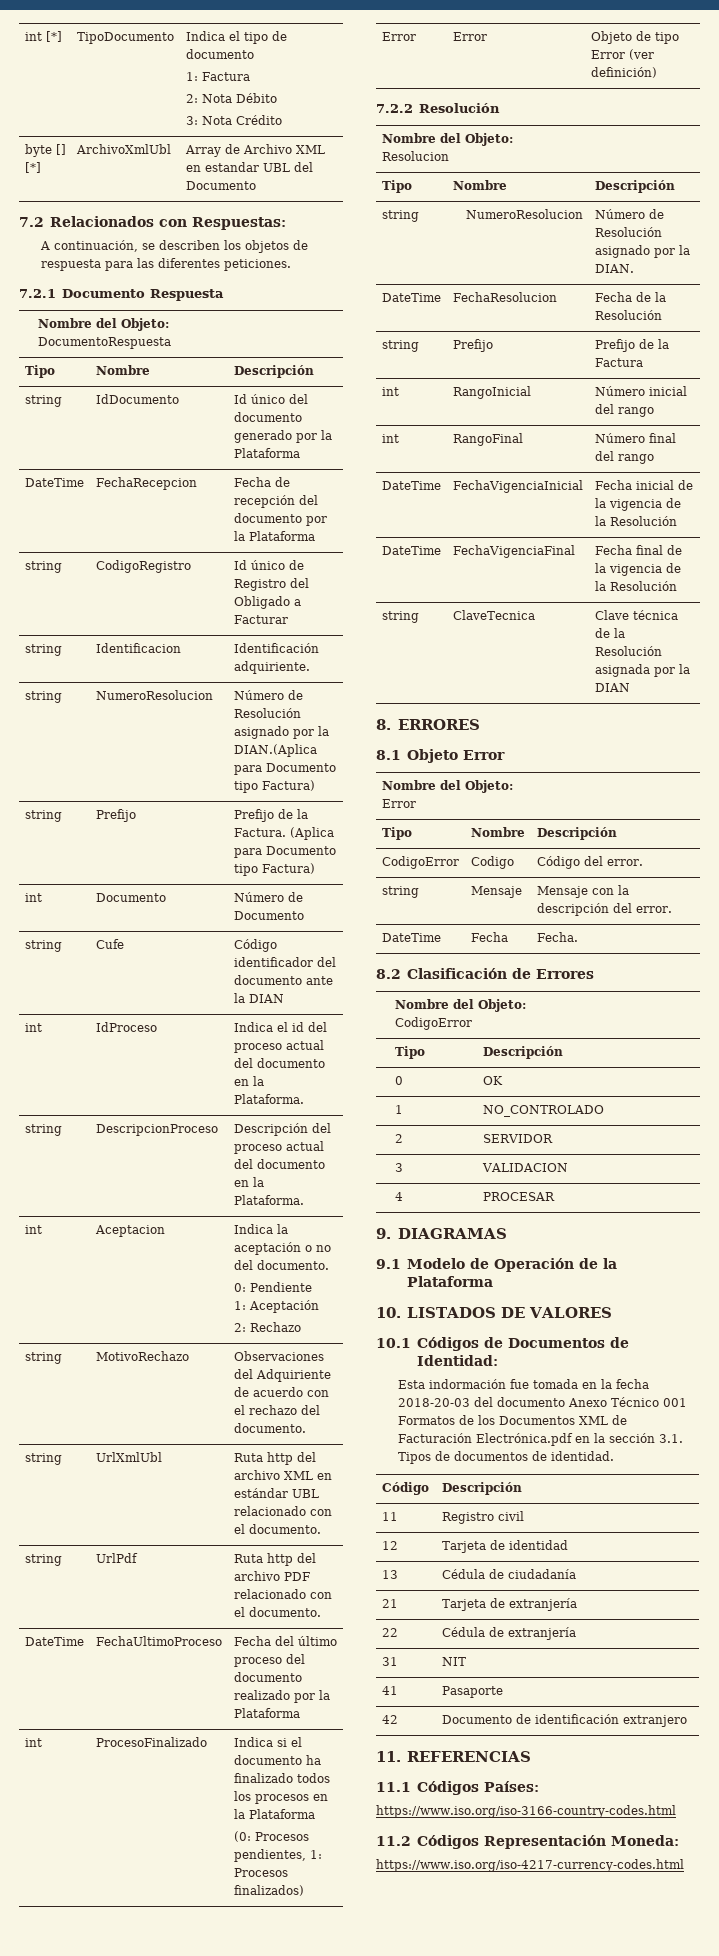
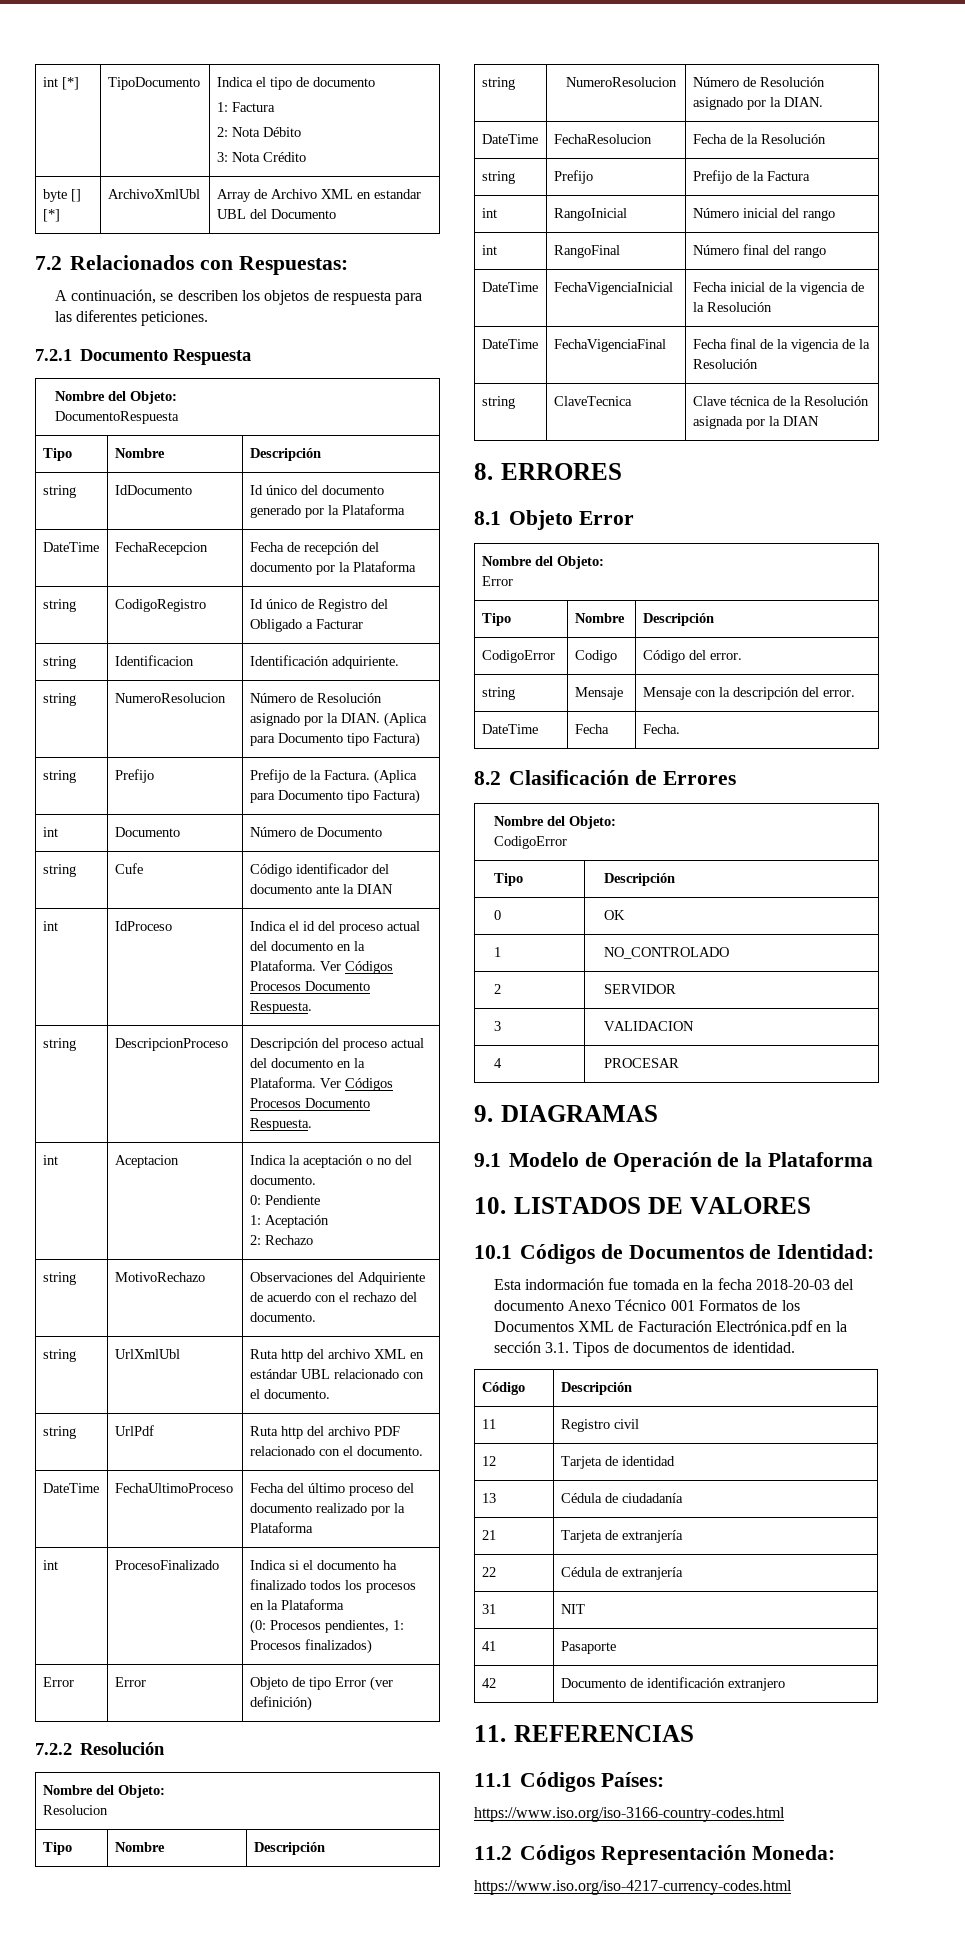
- string | NumeroResolucion | Número de Resolución asignado por la DIAN.(Aplica para Documento tipo Factura)
+ string | NumeroResolucion | Número de Resolución asignado por la DIAN. (Aplica para Documento tipo Factura)
- int | IdProceso | Indica el id del proceso actual del documento en la Plataforma.
+ int | IdProceso | Indica el id del proceso actual del documento en la Plataforma. Ver Códigos Procesos Documento Respuesta.
- string | DescripcionProceso | Descripción del proceso actual del documento en la Plataforma.
+ string | DescripcionProceso | Descripción del proceso actual del documento en la Plataforma. Ver Códigos Procesos Documento Respuesta.

